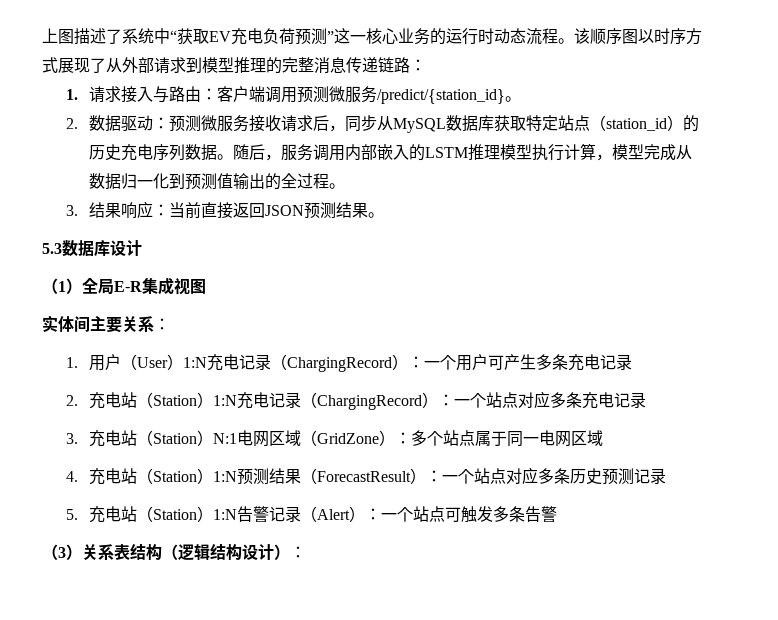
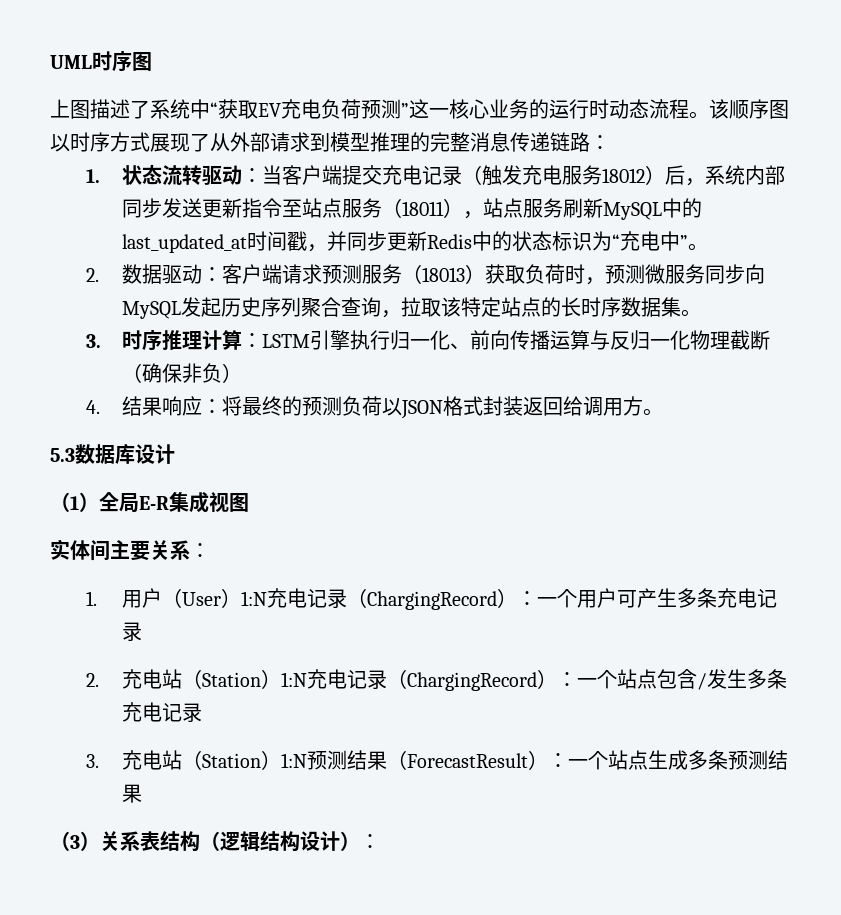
+ UML时序图
- 1.请求接入与路由：客户端调用预测微服务/predict/{station_id}。
- 2.数据驱动：预测微服务接收请求后，同步从MySQL数据库获取特定站点（station_id）的历史充电序列数据。随后，服务调用内部嵌入的LSTM推理模型执行计算，模型完成从数据归一化到预测值输出的全过程。
- 3.结果响应：当前直接返回JSON预测结果。
+ 1.状态流转驱动：当客户端提交充电记录（触发充电服务18012）后，系统内部同步发送更新指令至站点服务（18011），站点服务刷新MySQL中的last_updated_at时间戳，并同步更新Redis中的状态标识为“充电中”。
+ 2.数据驱动：客户端请求预测服务（18013）获取负荷时，预测微服务同步向MySQL发起历史序列聚合查询，拉取该特定站点的长时序数据集。
+ 3.时序推理计算：LSTM引擎执行归一化、前向传播运算与反归一化物理截断（确保非负）
+ 4.结果响应：将最终的预测负荷以JSON格式封装返回给调用方。
- 2.充电站（Station）1:N充电记录（ChargingRecord）：一个站点对应多条充电记录
+ 2.充电站（Station）1:N充电记录（ChargingRecord）：一个站点包含/发生多条充电记录
- 3.充电站（Station）N:1电网区域（GridZone）：多个站点属于同一电网区域
- 4.充电站（Station）1:N预测结果（ForecastResult）：一个站点对应多条历史预测记录
- 5.充电站（Station）1:N告警记录（Alert）：一个站点可触发多条告警
+ 3.充电站（Station）1:N预测结果（ForecastResult）：一个站点生成多条预测结果

